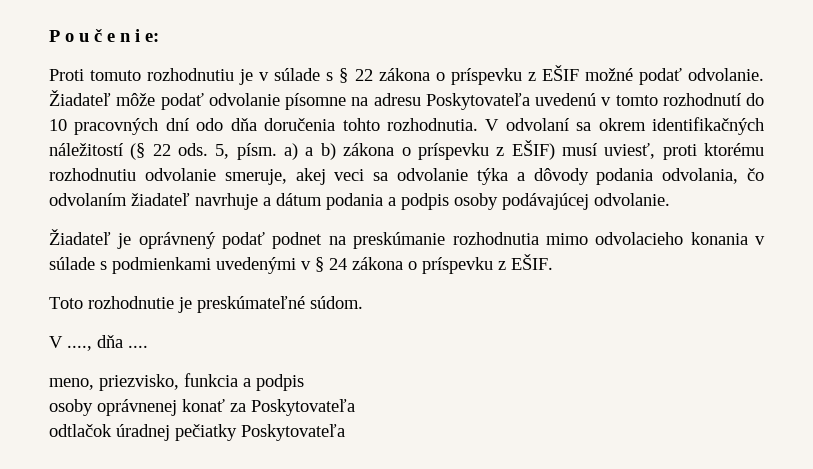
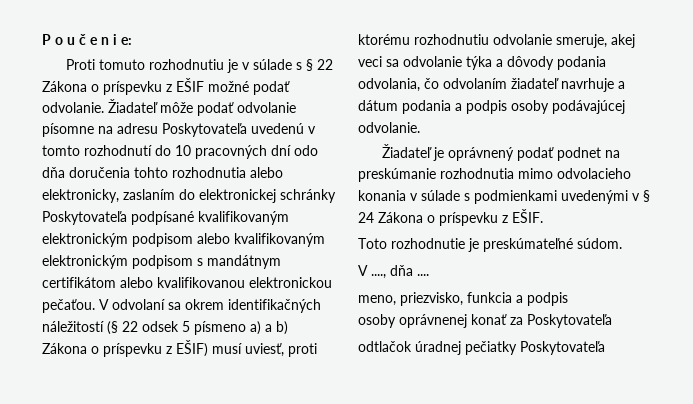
- Proti tomuto rozhodnutiu je v súlade s § 22 zákona o príspevku z EŠIF možné podať odvolanie.
+ Proti tomuto rozhodnutiu je v súlade s § 22 Zákona o príspevku z EŠIF možné podať odvolanie.
- Žiadateľ môže podať odvolanie písomne na adresu Poskytovateľa uvedenú v tomto rozhodnutí do 10 pracovných dní odo dňa doručenia tohto rozhodnutia.
+ Žiadateľ môže podať odvolanie písomne na adresu Poskytovateľa uvedenú v tomto rozhodnutí do 10 pracovných dní odo dňa doručenia tohto rozhodnutia alebo elektronicky, zaslaním do elektronickej schránky Poskytovateľa podpísané kvalifikovaným elektronickým podpisom alebo kvalifikovaným elektronickým podpisom s mandátnym certifikátom alebo kvalifikovanou elektronickou pečaťou.
- V odvolaní sa okrem identifikačných náležitostí (§ 22 ods. 5, písm. a) a b) zákona o príspevku z EŠIF) musí uviesť, proti ktorému rozhodnutiu odvolanie smeruje, akej veci sa odvolanie týka a dôvody podania odvolania, čo odvolaním žiadateľ navrhuje a dátum podania a podpis osoby podávajúcej odvolanie.
+ V odvolaní sa okrem identifikačných náležitostí (§ 22 odsek 5 písmeno a) a b) Zákona o príspevku z EŠIF) musí uviesť, proti ktorému rozhodnutiu odvolanie smeruje, akej veci sa odvolanie týka a dôvody podania odvolania, čo odvolaním žiadateľ navrhuje a dátum podania a podpis osoby podávajúcej odvolanie.
- Žiadateľ je oprávnený podať podnet na preskúmanie rozhodnutia mimo odvolacieho konania v súlade s podmienkami uvedenými v § 24 zákona o príspevku z EŠIF.
+ Žiadateľ je oprávnený podať podnet na preskúmanie rozhodnutia mimo odvolacieho konania v súlade s podmienkami uvedenými v § 24 Zákona o príspevku z EŠIF.

